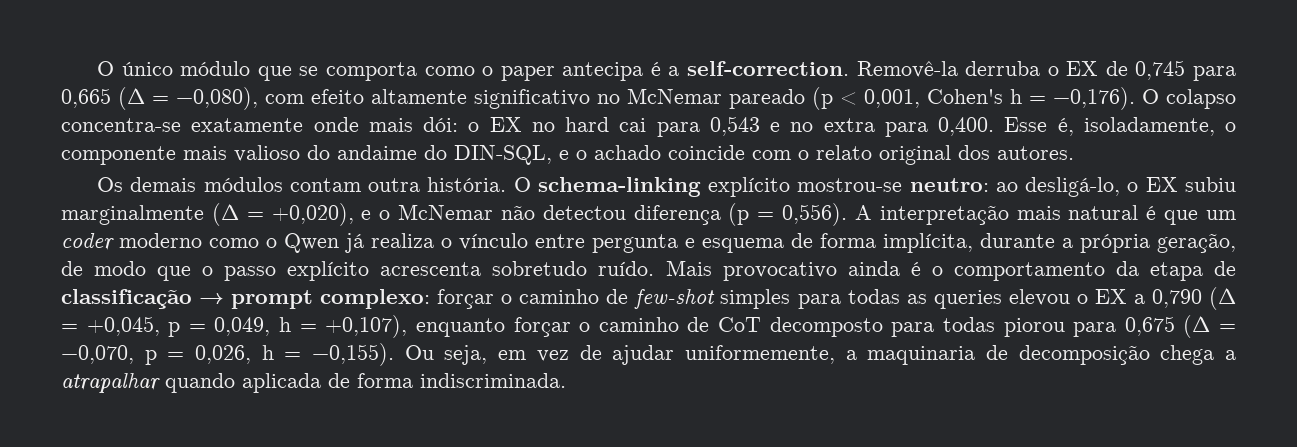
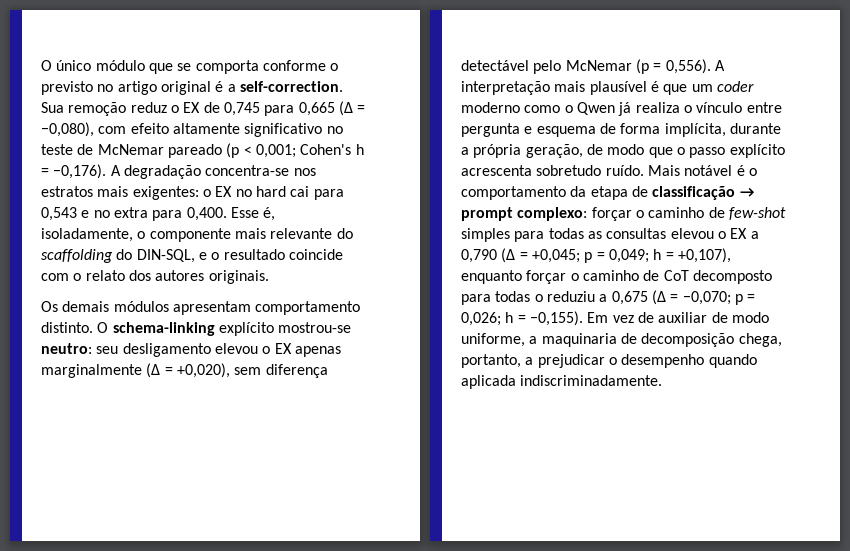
- O único módulo que se comporta como o paper antecipa é a self-correction. Removê-la derruba o EX de 0,745 para 0,665 (Δ = −0,080), com efeito altamente significativo no McNemar pareado (p < 0,001, Cohen's h = −0,176).
+ O único módulo que se comporta conforme o previsto no artigo original é a self-correction. Sua remoção reduz o EX de 0,745 para 0,665 (Δ = −0,080), com efeito altamente significativo no teste de McNemar pareado (p < 0,001; Cohen's h = −0,176).
- O colapso concentra-se exatamente onde mais dói: o EX no hard cai para 0,543 e no extra para 0,400.
+ A degradação concentra-se nos estratos mais exigentes: o EX no hard cai para 0,543 e no extra para 0,400.
- Esse é, isoladamente, o componente mais valioso do andaime do DIN-SQL, e o achado coincide com o relato original dos autores.
+ Esse é, isoladamente, o componente mais relevante do scaffolding do DIN-SQL, e o resultado coincide com o relato dos autores originais.
- Os demais módulos contam outra história.
+ Os demais módulos apresentam comportamento distinto.
- O schema-linking explícito mostrou-se neutro: ao desligá-lo, o EX subiu marginalmente (Δ = +0,020), e o McNemar não detectou diferença (p = 0,556).
+ O schema-linking explícito mostrou-se neutro: seu desligamento elevou o EX apenas marginalmente (Δ = +0,020), sem diferença detectável pelo McNemar (p = 0,556).
- A interpretação mais natural é que um coder moderno como o Qwen já realiza o vínculo entre pergunta e esquema de forma implícita, durante a própria geração, de modo que o passo explícito acrescenta sobretudo ruído.
+ A interpretação mais plausível é que um coder moderno como o Qwen já realiza o vínculo entre pergunta e esquema de forma implícita, durante a própria geração, de modo que o passo explícito acrescenta sobretudo ruído.
- Mais provocativo ainda é o comportamento da etapa de classificação → prompt complexo: forçar o caminho de few-shot simples para todas as queries elevou o EX a 0,790 (Δ = +0,045, p = 0,049, h = +0,107), enquanto forçar o caminho de CoT decomposto para todas piorou para 0,675 (Δ = −0,070, p = 0,026, h = −0,155).
+ Mais notável é o comportamento da etapa de classificação → prompt complexo: forçar o caminho de few-shot simples para todas as consultas elevou o EX a 0,790 (Δ = +0,045; p = 0,049; h = +0,107), enquanto forçar o caminho de CoT decomposto para todas o reduziu a 0,675 (Δ = −0,070; p = 0,026; h = −0,155).
- Ou seja, em vez de ajudar uniformemente, a maquinaria de decomposição chega a atrapalhar quando aplicada de forma indiscriminada.
+ Em vez de auxiliar de modo uniforme, a maquinaria de decomposição chega, portanto, a prejudicar o desempenho quando aplicada indiscriminadamente.

